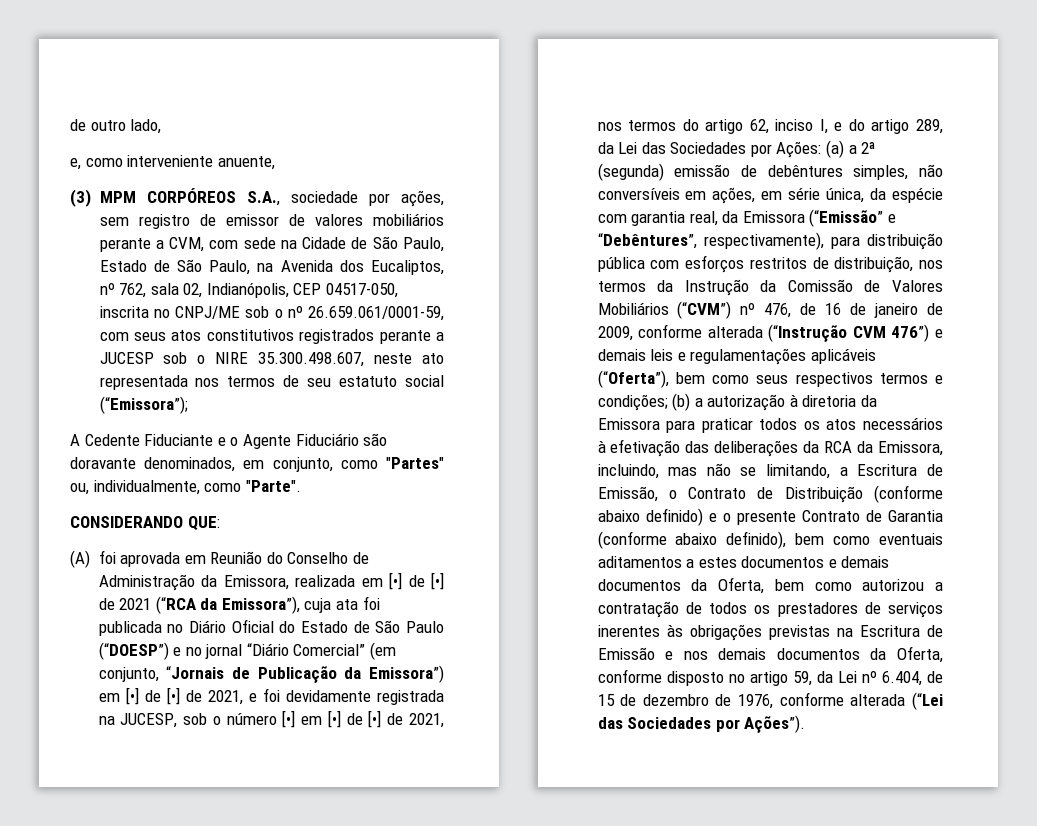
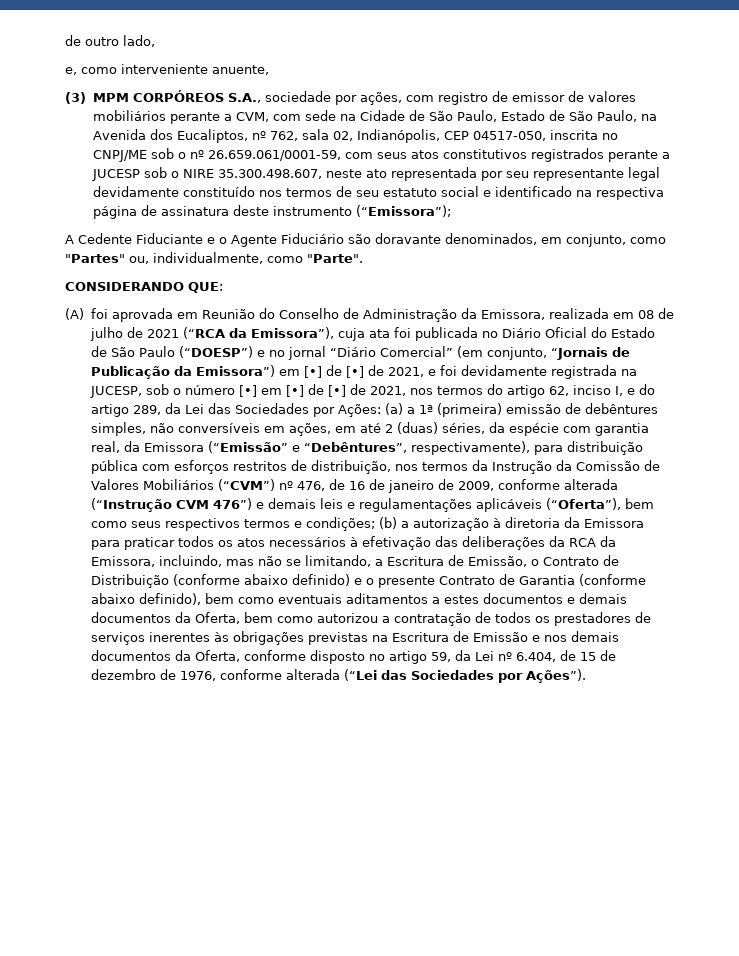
- (3) MPM CORPÓREOS S.A., sociedade por ações, sem registro de emissor de valores mobiliários perante a CVM, com sede na Cidade de São Paulo, Estado de São Paulo, na Avenida dos Eucaliptos, nº 762, sala 02, Indianópolis, CEP 04517-050, inscrita no CNPJ/ME sob o nº 26.659.061/0001-59, com seus atos constitutivos registrados perante a JUCESP sob o NIRE 35.300.498.607, neste ato representada nos termos de seu estatuto social (“Emissora”);
+ (3) MPM CORPÓREOS S.A., sociedade por ações, com registro de emissor de valores mobiliários perante a CVM, com sede na Cidade de São Paulo, Estado de São Paulo, na Avenida dos Eucaliptos, nº 762, sala 02, Indianópolis, CEP 04517-050, inscrita no CNPJ/ME sob o nº 26.659.061/0001-59, com seus atos constitutivos registrados perante a JUCESP sob o NIRE 35.300.498.607, neste ato representada por seu representante legal devidamente constituído nos termos de seu estatuto social e identificado na respectiva página de assinatura deste instrumento (“Emissora”);
- (A) foi aprovada em Reunião do Conselho de Administração da Emissora, realizada em [•] de [•] de 2021 (“RCA da Emissora”), cuja ata foi publicada no Diário Oficial do Estado de São Paulo (“DOESP”) e no jornal “Diário Comercial” (em conjunto, “Jornais de Publicação da Emissora”) em [•] de [•] de 2021, e foi devidamente registrada na JUCESP, sob o número [•] em [•] de [•] de 2021, nos termos do artigo 62, inciso I, e do artigo 289, da Lei das Sociedades por Ações:
+ (A) foi aprovada em Reunião do Conselho de Administração da Emissora, realizada em 08 de julho de 2021 (“RCA da Emissora”), cuja ata foi publicada no Diário Oficial do Estado de São Paulo (“DOESP”) e no jornal “Diário Comercial” (em conjunto, “Jornais de Publicação da Emissora”) em [•] de [•] de 2021, e foi devidamente registrada na JUCESP, sob o número [•] em [•] de [•] de 2021, nos termos do artigo 62, inciso I, e do artigo 289, da Lei das Sociedades por Ações:
- (a) a 2ª (segunda) emissão de debêntures simples, não conversíveis em ações, em série única, da espécie com garantia real, da Emissora (“Emissão” e “Debêntures”, respectivamente), para distribuição pública com esforços restritos de distribuição, nos termos da Instrução da Comissão de Valores Mobiliários (“CVM”) nº 476, de 16 de janeiro de 2009, conforme alterada (“Instrução CVM 476”) e demais leis e regulamentações aplicáveis (“Oferta”), bem como seus respectivos termos e condições;
+ (a) a 1ª (primeira) emissão de debêntures simples, não conversíveis em ações, em até 2 (duas) séries, da espécie com garantia real, da Emissora (“Emissão” e “Debêntures”, respectivamente), para distribuição pública com esforços restritos de distribuição, nos termos da Instrução da Comissão de Valores Mobiliários (“CVM”) nº 476, de 16 de janeiro de 2009, conforme alterada (“Instrução CVM 476”) e demais leis e regulamentações aplicáveis (“Oferta”), bem como seus respectivos termos e condições;

